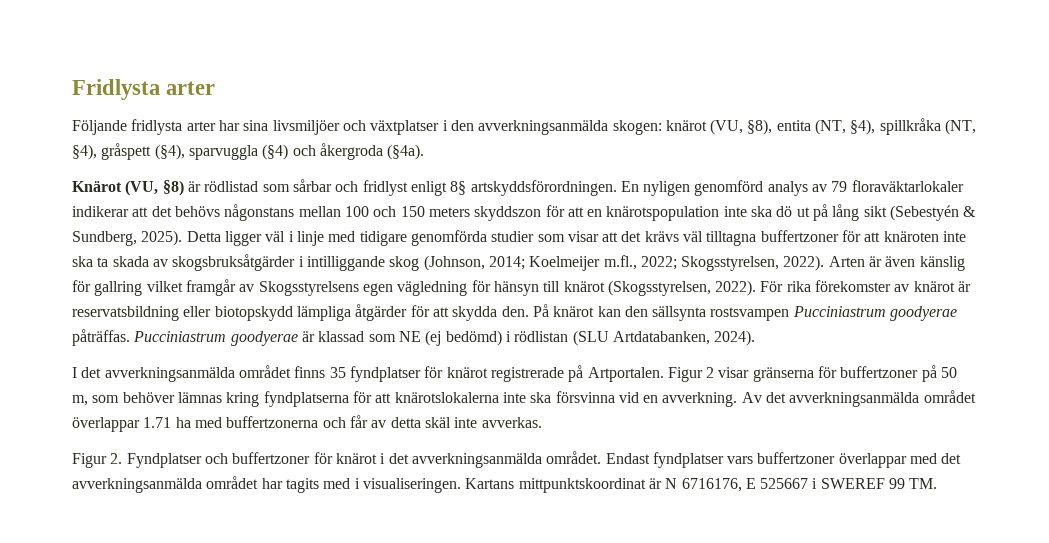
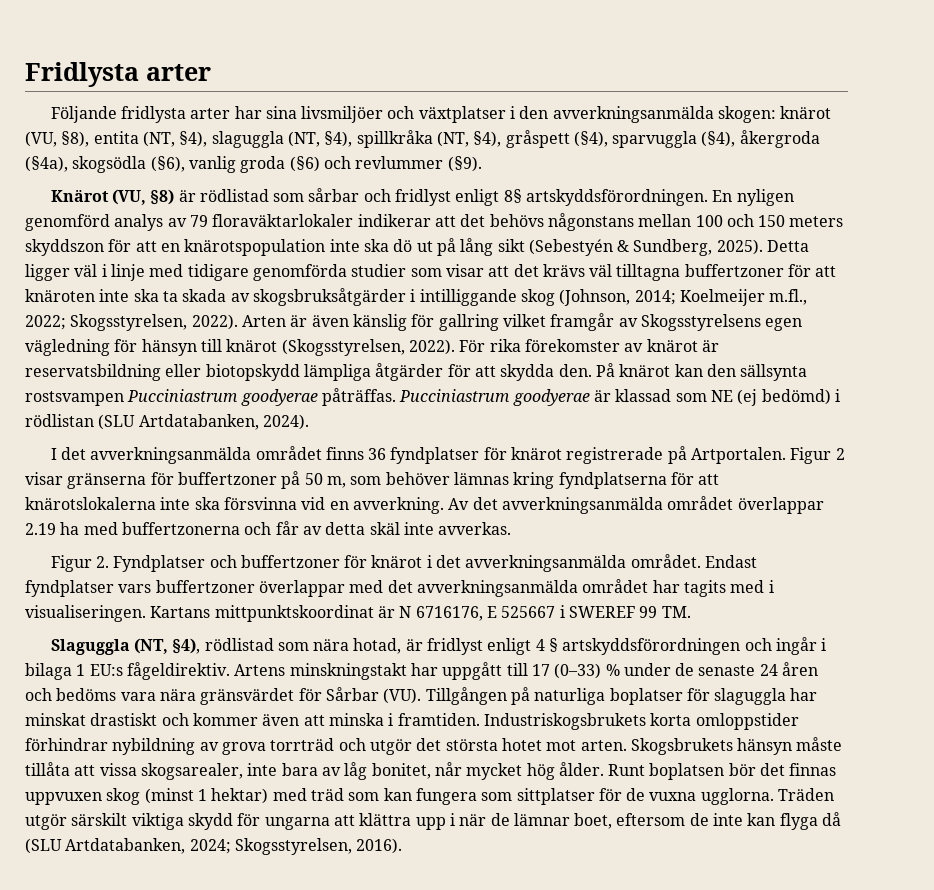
- Följande fridlysta arter har sina livsmiljöer och växtplatser i den avverkningsanmälda skogen: knärot (VU, §8), entita (NT, §4), spillkråka (NT, §4), gråspett (§4), sparvuggla (§4) och åkergroda (§4a).
+ Följande fridlysta arter har sina livsmiljöer och växtplatser i den avverkningsanmälda skogen: knärot (VU, §8), entita (NT, §4), slaguggla (NT, §4), spillkråka (NT, §4), gråspett (§4), sparvuggla (§4), åkergroda (§4a), skogsödla (§6), vanlig groda (§6) och revlummer (§9).
- I det avverkningsanmälda området finns 35 fyndplatser för knärot registrerade på Artportalen.
+ I det avverkningsanmälda området finns 36 fyndplatser för knärot registrerade på Artportalen.
- Av det avverkningsanmälda området överlappar 1.71 ha med buffertzonerna och får av detta skäl inte avverkas.
+ Av det avverkningsanmälda området överlappar 2.19 ha med buffertzonerna och får av detta skäl inte avverkas.
+ Slaguggla (NT, §4), rödlistad som nära hotad, är fridlyst enligt 4 § artskyddsförordningen och ingår i bilaga 1 EU:s fågeldirektiv. Artens minskningstakt har uppgått till 17 (0–33) % under de senaste 24 åren och bedöms vara nära gränsvärdet för Sårbar (VU). Tillgången på naturliga boplatser för slaguggla har minskat drastiskt och kommer även att minska i framtiden. Industriskogsbrukets korta omloppstider förhindrar nybildning av grova torrträd och utgör det största hotet mot arten. Skogsbrukets hänsyn måste tillåta att vissa skogsarealer, inte bara av låg bonitet, når mycket hög ålder. Runt boplatsen bör det finnas uppvuxen skog (minst 1 hektar) med träd som kan fungera som sittplatser för de vuxna ugglorna. Träden utgör särskilt viktiga skydd för ungarna att klättra upp i när de lämnar boet, eftersom de inte kan flyga då (SLU Artdatabanken, 2024; Skogsstyrelsen, 2016).

